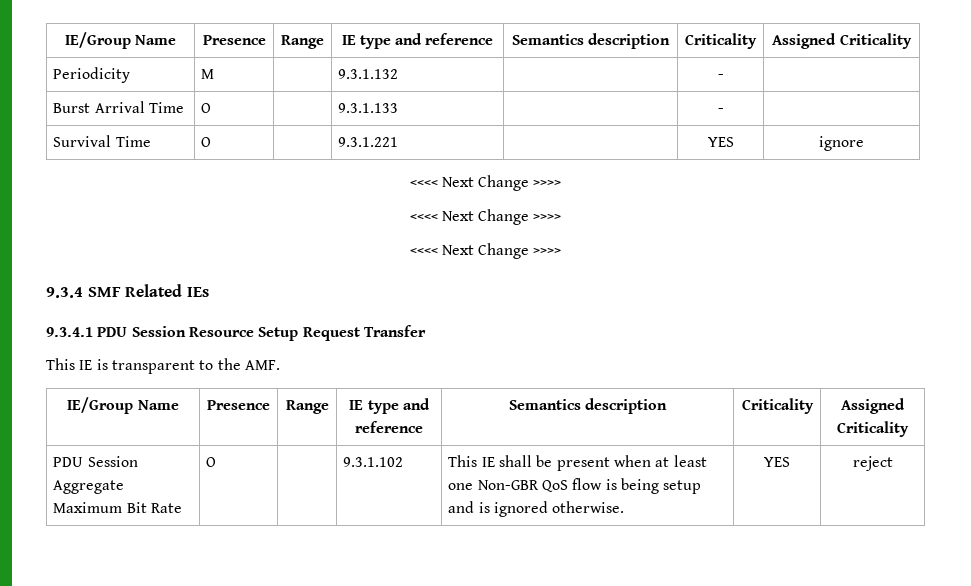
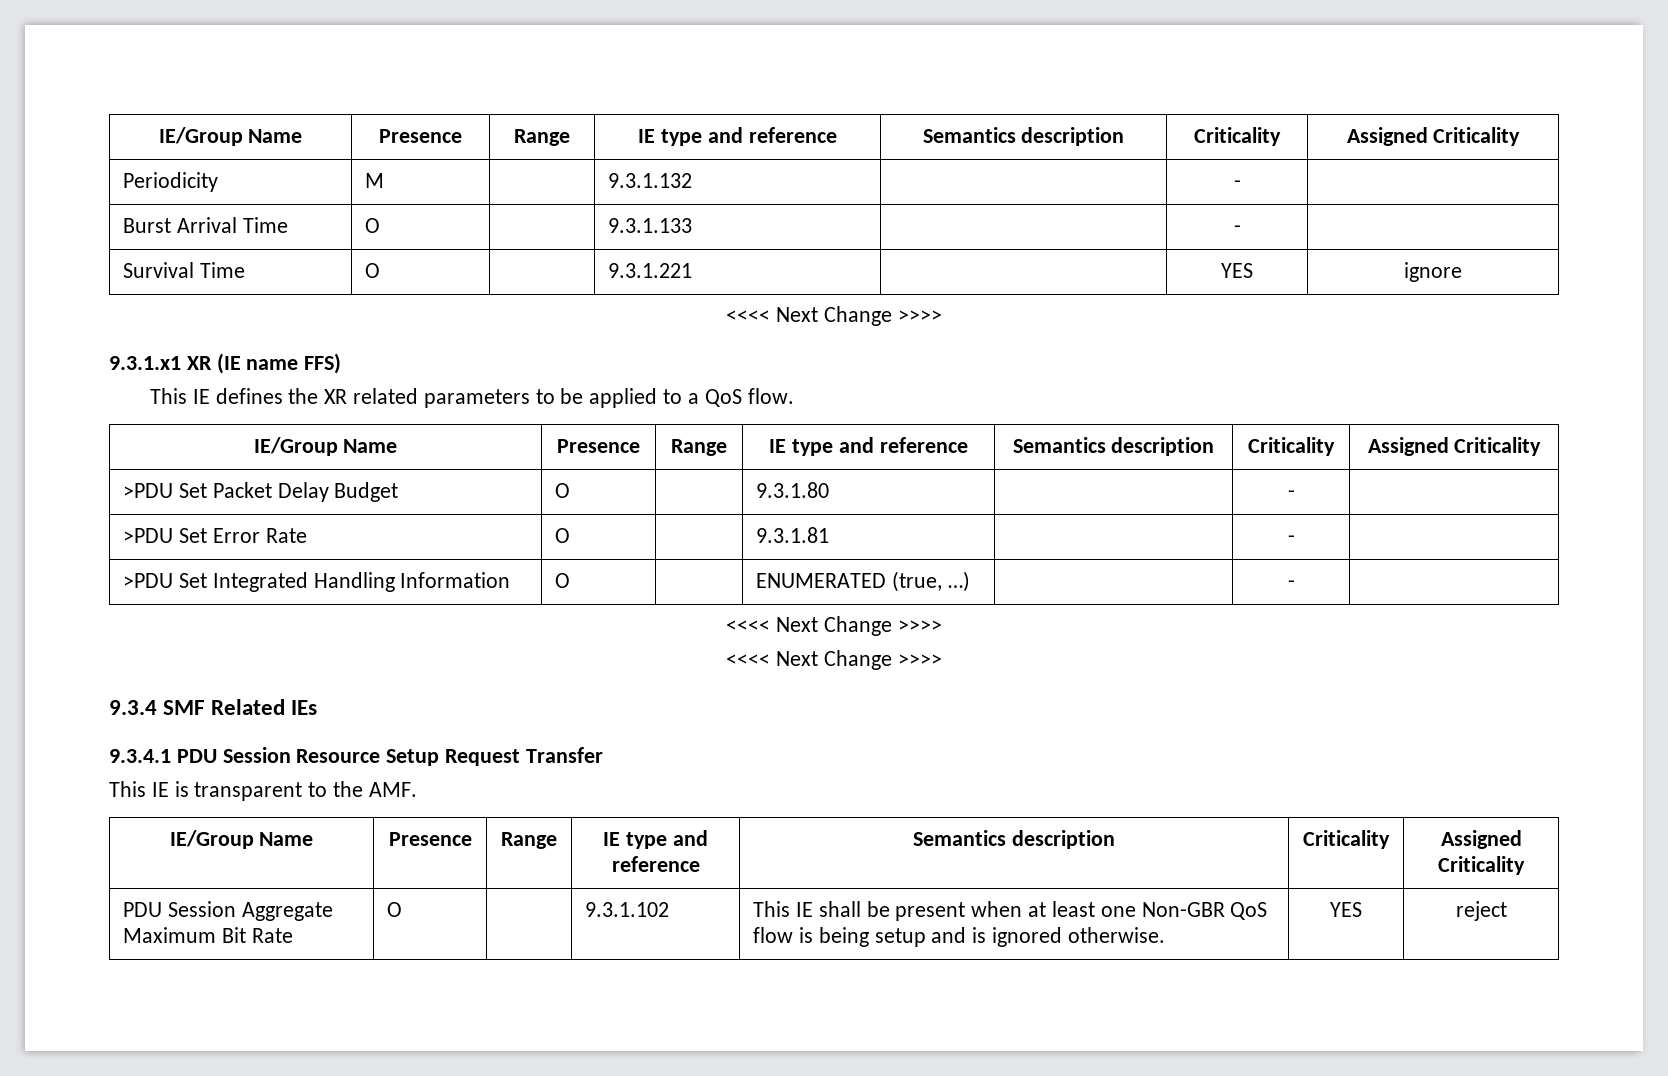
+ 9.3.1.x1 XR (IE name FFS)
+ This IE defines the XR related parameters to be applied to a QoS flow.
+ IE/Group Name | Presence | Range | IE type and reference | Semantics description | Criticality | Assigned Criticality
+ >PDU Set Packet Delay Budget | O | | 9.3.1.80 | | - |
+ >PDU Set Error Rate | O | | 9.3.1.81 | | - |
+ >PDU Set Integrated Handling Information | O | | ENUMERATED (true, …) | | - |

